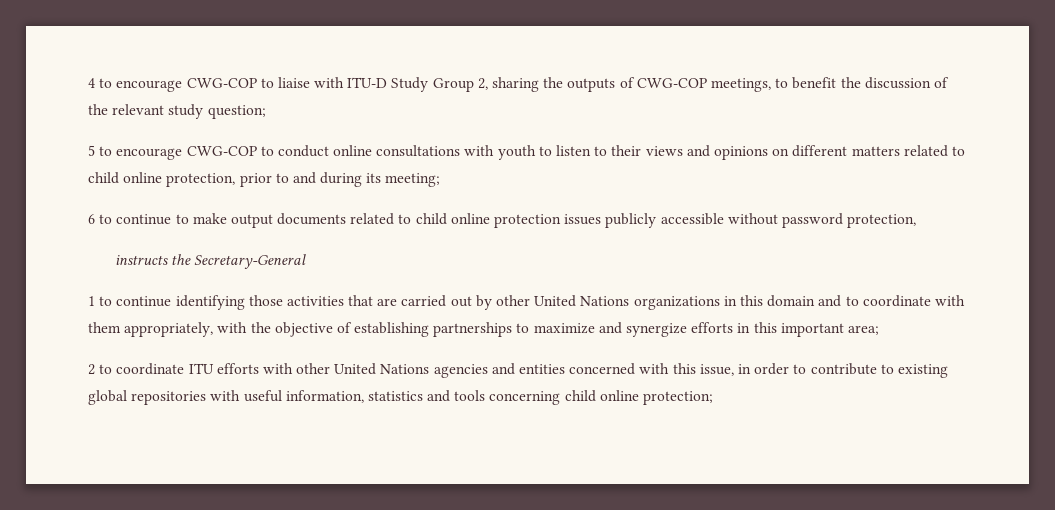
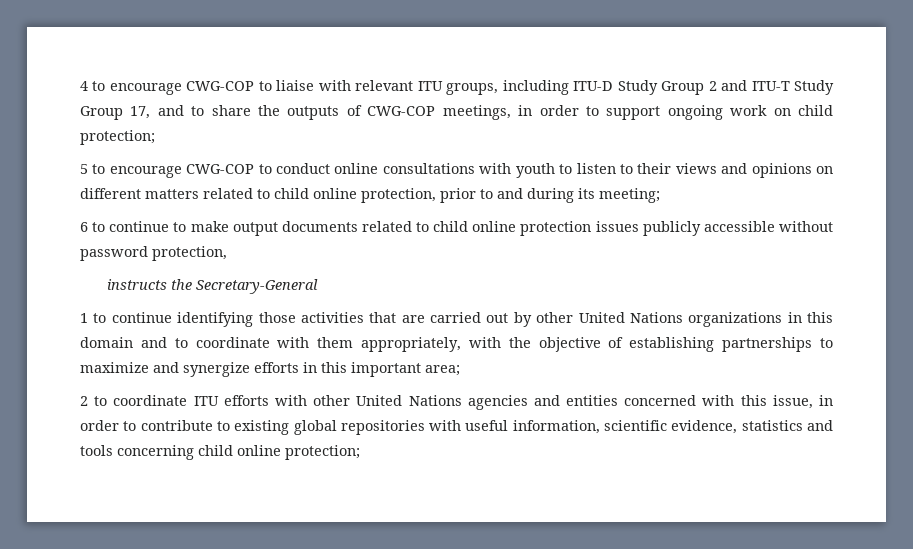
- 4 to encourage CWG-COP to liaise with ITU-D Study Group 2, sharing the outputs of CWG-COP meetings, to benefit the discussion of the relevant study question;
+ 4 to encourage CWG-COP to liaise with relevant ITU groups, including ITU-D Study Group 2 and ITU-T Study Group 17, and to share the outputs of CWG-COP meetings, in order to support ongoing work on child protection;
- 2 to coordinate ITU efforts with other United Nations agencies and entities concerned with this issue, in order to contribute to existing global repositories with useful information, statistics and tools concerning child online protection;
+ 2 to coordinate ITU efforts with other United Nations agencies and entities concerned with this issue, in order to contribute to existing global repositories with useful information, scientific evidence, statistics and tools concerning child online protection;

